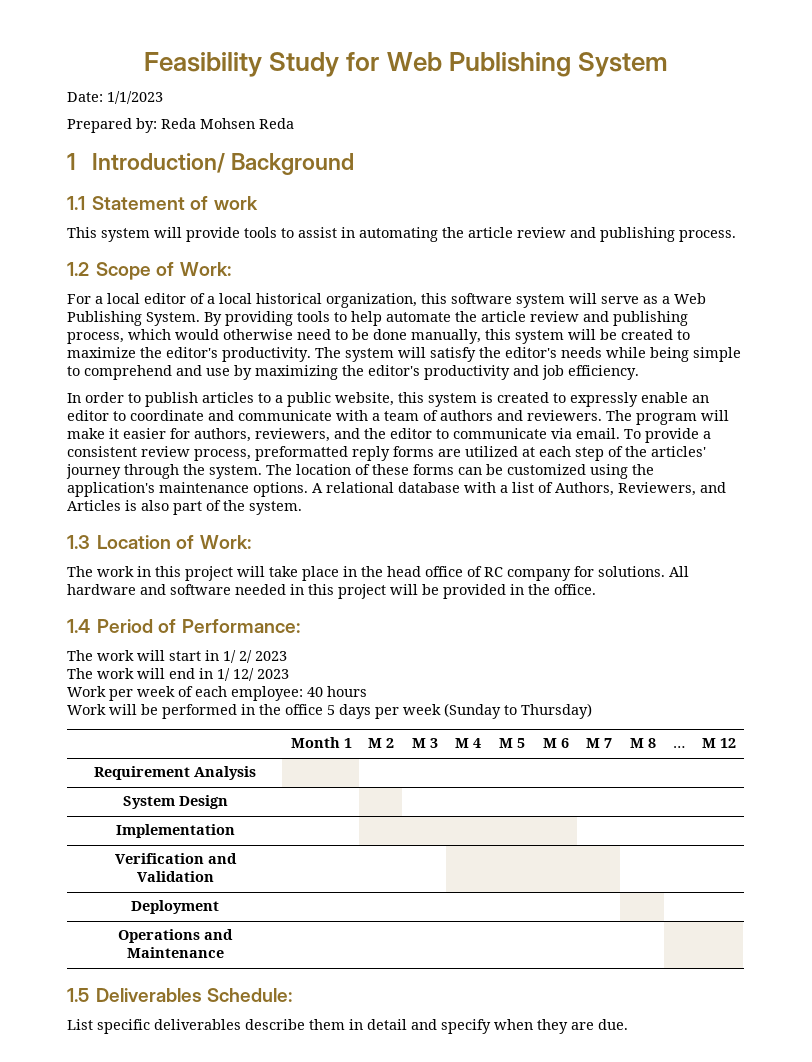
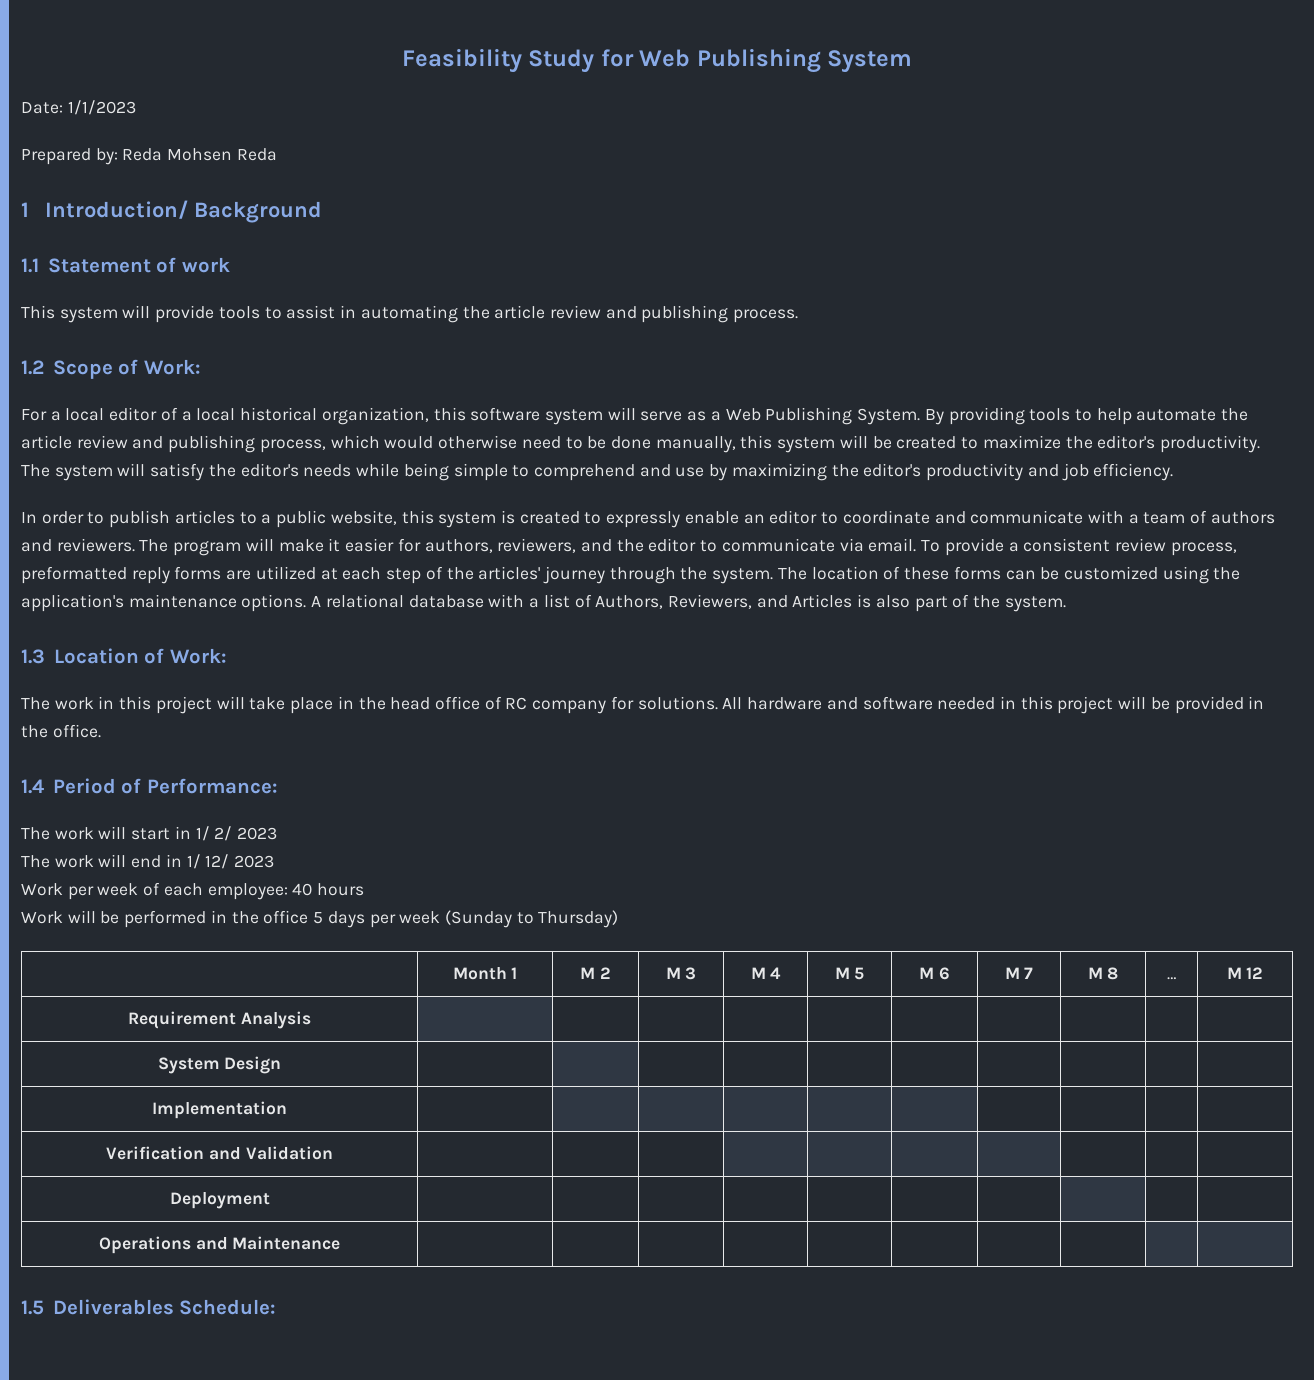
- List specific deliverables describe them in detail and specify when they are due.

